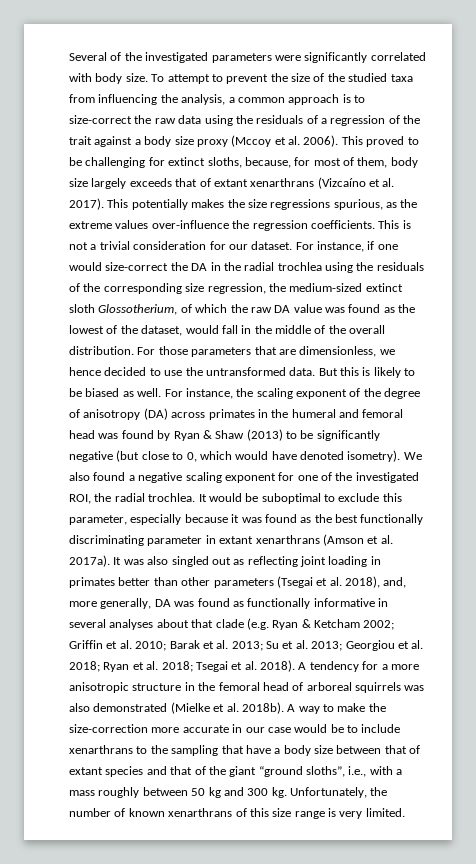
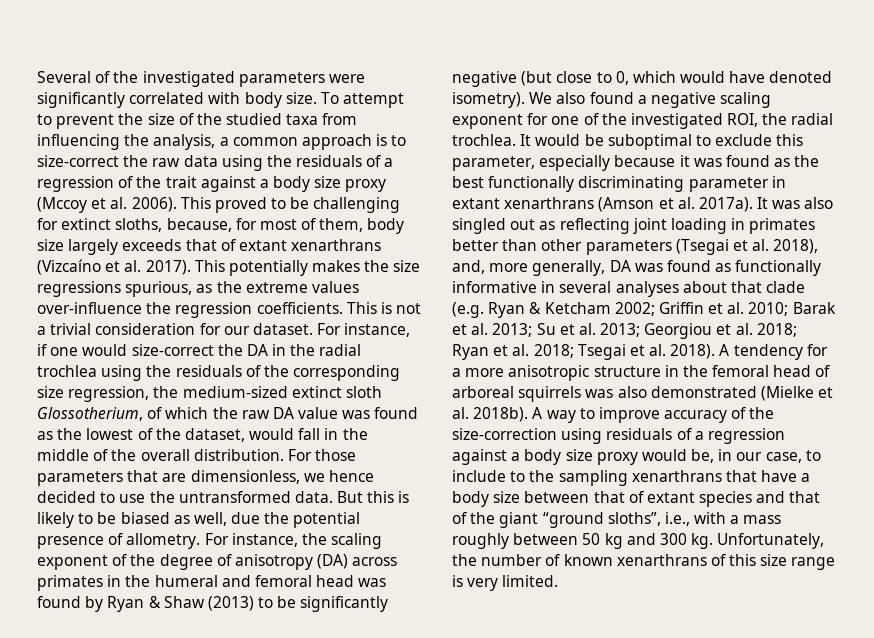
- But this is likely to be biased as well.
+ But this is likely to be biased as well, due the potential presence of allometry.
- A way to make the size-correction more accurate in our case would be to include xenarthrans to the sampling that have a body size between that of extant species and that of the giant “ground sloths”, i.e., with a mass roughly between 50 kg and 300 kg.
+ A way to improve accuracy of the size-correction using residuals of a regression against a body size proxy would be, in our case, to include to the sampling xenarthrans that have a body size between that of extant species and that of the giant “ground sloths”, i.e., with a mass roughly between 50 kg and 300 kg.

